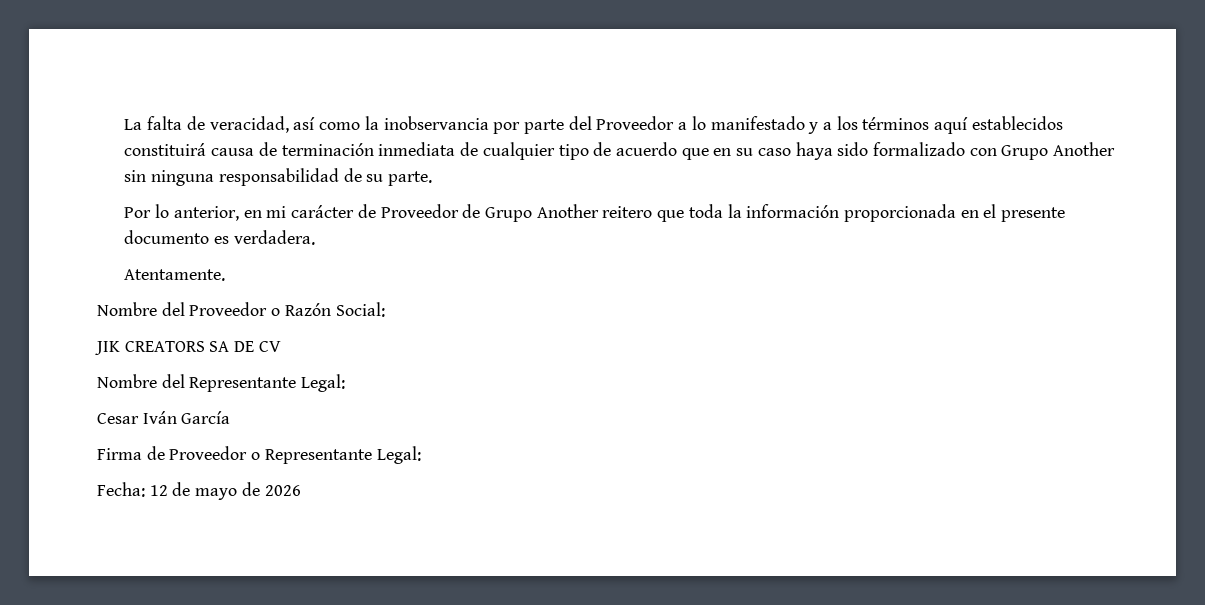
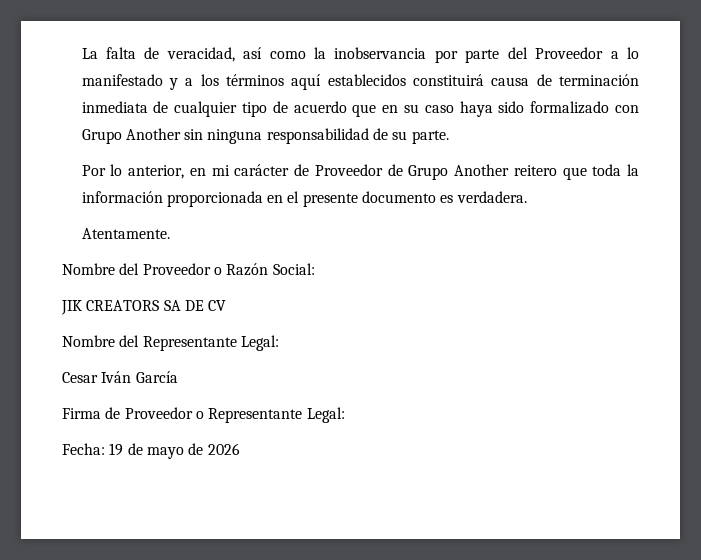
- Fecha: 12 de mayo de 2026
+ Fecha: 19 de mayo de 2026

